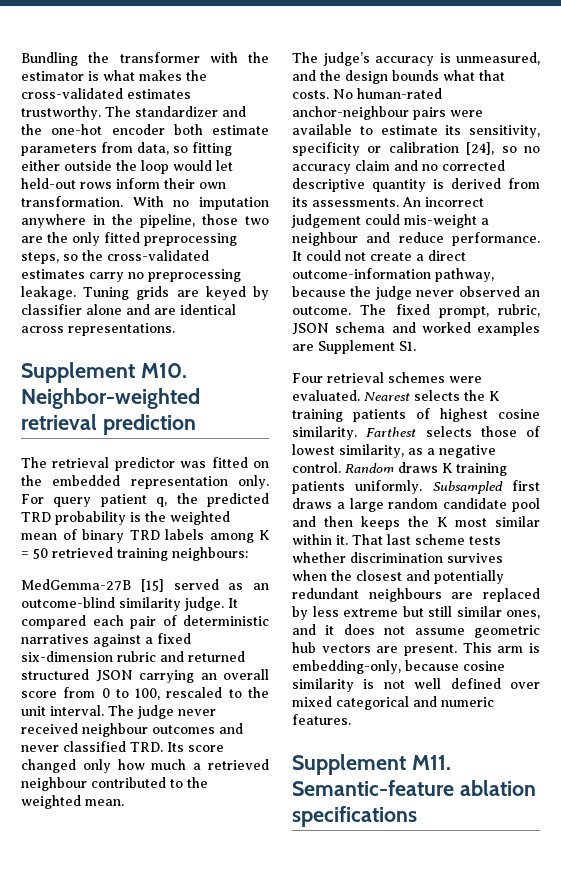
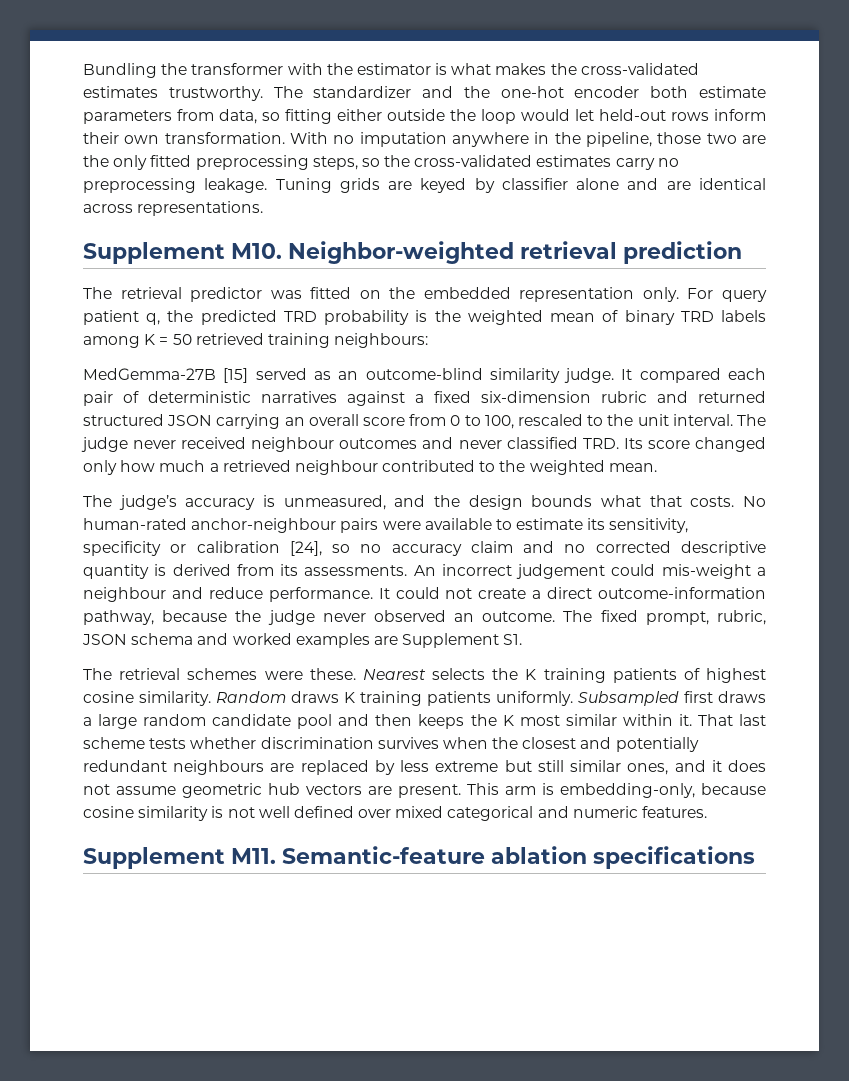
- Four retrieval schemes were evaluated.
+ The retrieval schemes were these.
- Farthest selects those of lowest similarity, as a negative control.

